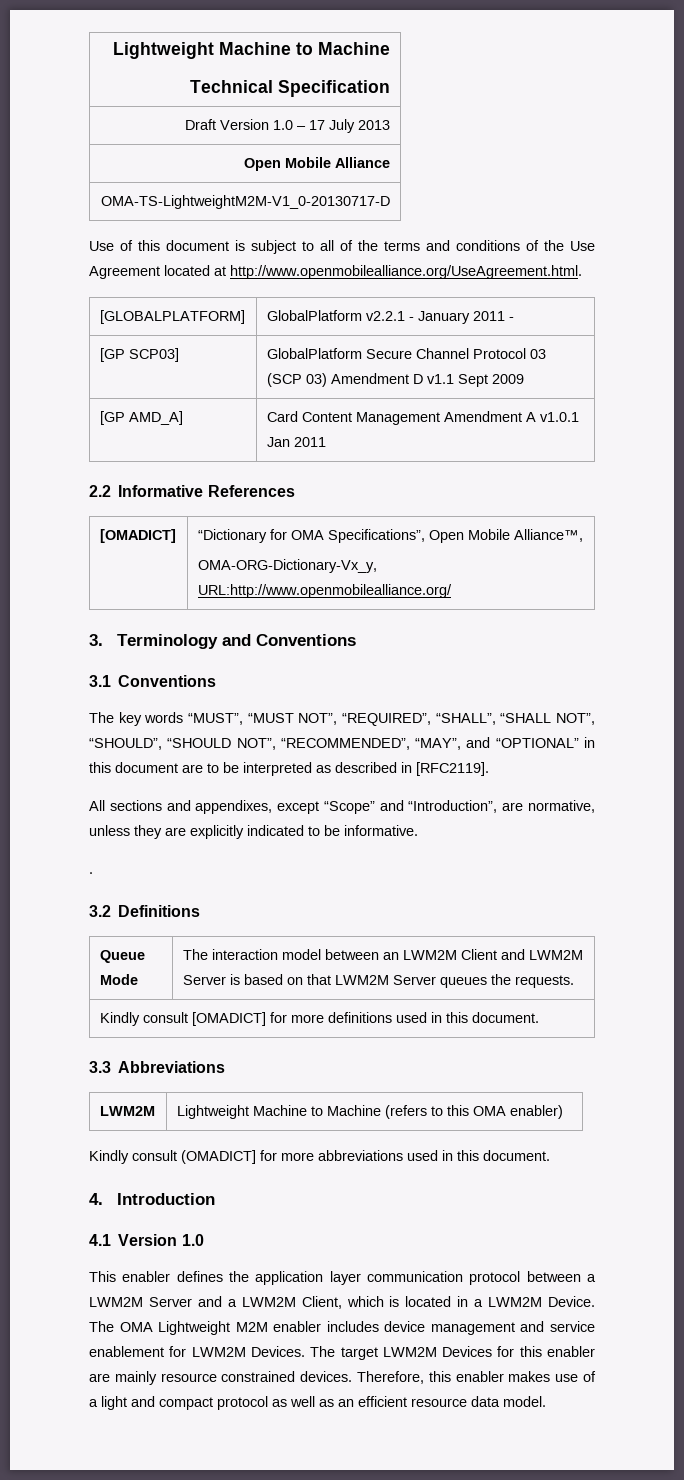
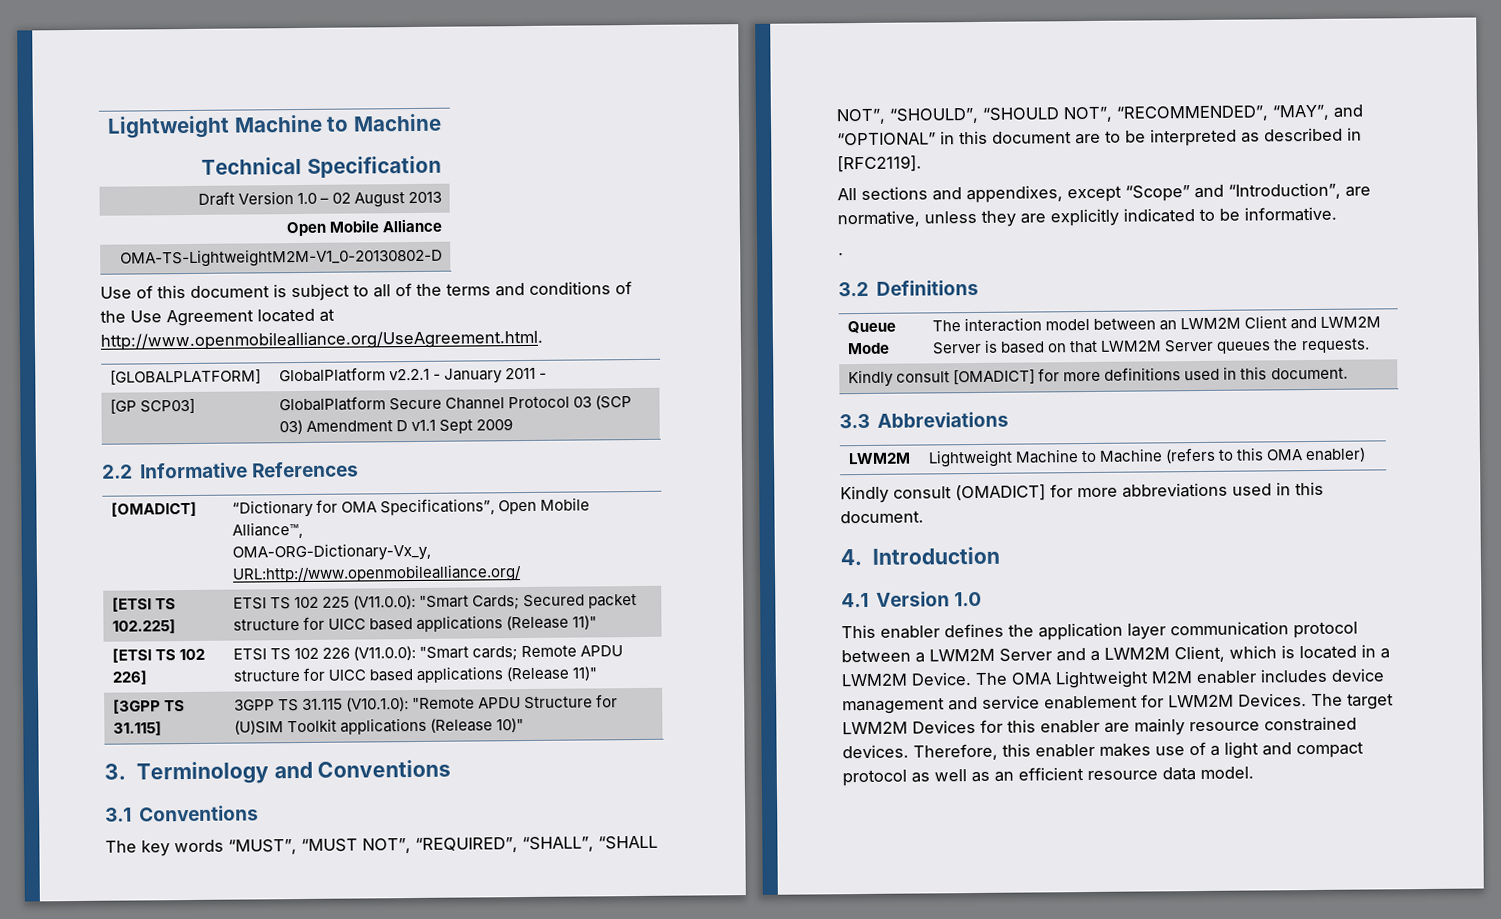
- Draft Version 1.0 – 17 July 2013
+ Draft Version 1.0 – 02 August 2013
- OMA-TS-LightweightM2M-V1_0-20130717-D
+ OMA-TS-LightweightM2M-V1_0-20130802-D
- [GP AMD_A] | Card Content Management Amendment A v1.0.1 Jan 2011
+ [ETSI TS 102.225] | ETSI TS 102 225 (V11.0.0): "Smart Cards; Secured packet structure for UICC based applications (Release 11)"
+ [ETSI TS 102 226] | ETSI TS 102 226 (V11.0.0): "Smart cards; Remote APDU structure for UICC based applications (Release 11)"
+ [3GPP TS 31.115] | 3GPP TS 31.115 (V10.1.0): "Remote APDU Structure for (U)SIM Toolkit applications (Release 10)"

